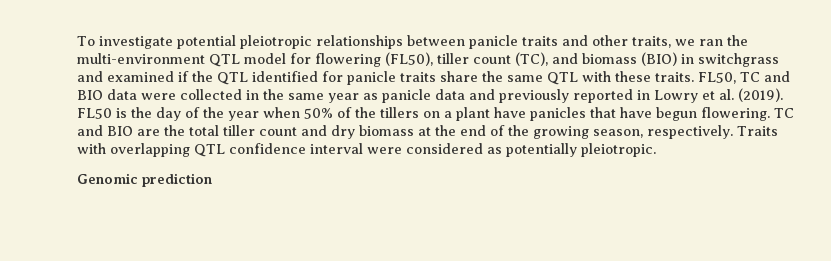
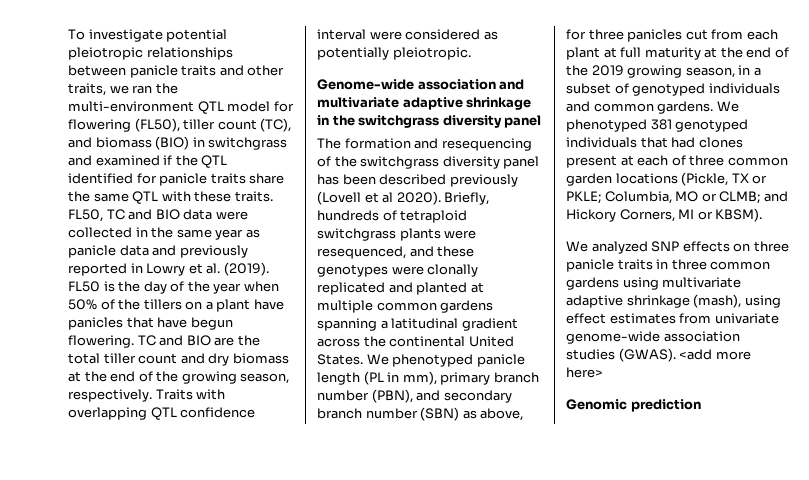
+ Genome-wide association and multivariate adaptive shrinkage in the switchgrass diversity panel
+ The formation and resequencing of the switchgrass diversity panel has been described previously (Lovell et al 2020). Briefly, hundreds of tetraploid switchgrass plants were resequenced, and these genotypes were clonally replicated and planted at multiple common gardens spanning a latitudinal gradient across the continental United States. We phenotyped panicle length (PL in mm), primary branch number (PBN), and secondary branch number (SBN) as above, for three panicles cut from each plant at full maturity at the end of the 2019 growing season, in a subset of genotyped individuals and common gardens. We phenotyped 381 genotyped individuals that had clones present at each of three common garden locations (Pickle, TX or PKLE; Columbia, MO or CLMB; and Hickory Corners, MI or KBSM).
+ We analyzed SNP effects on three panicle traits in three common gardens using multivariate adaptive shrinkage (mash), using effect estimates from univariate genome-wide association studies (GWAS). <add more here>

